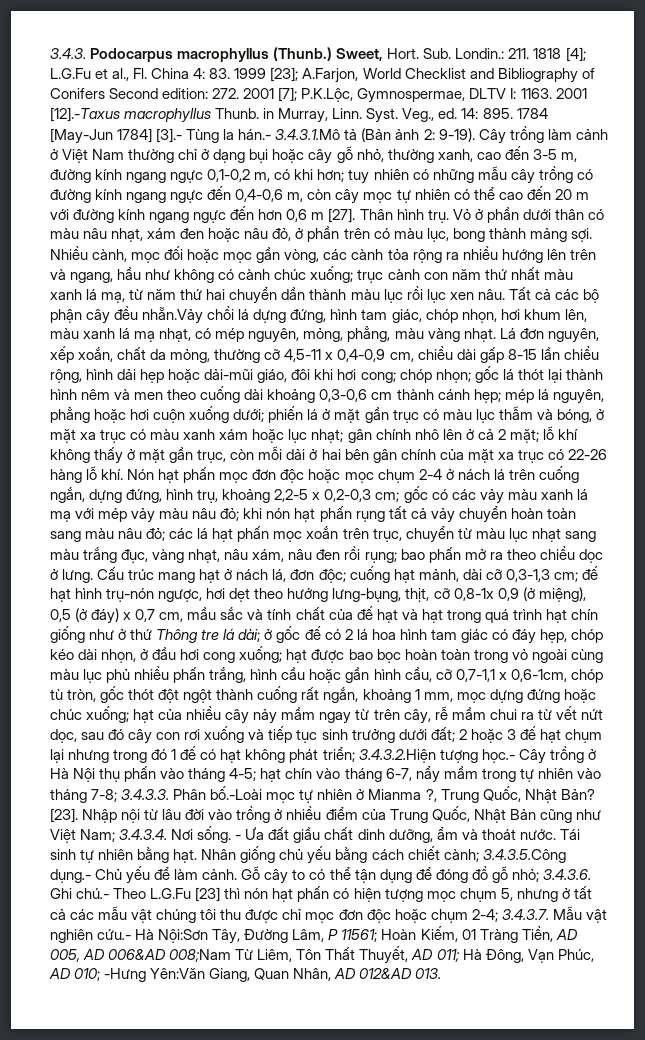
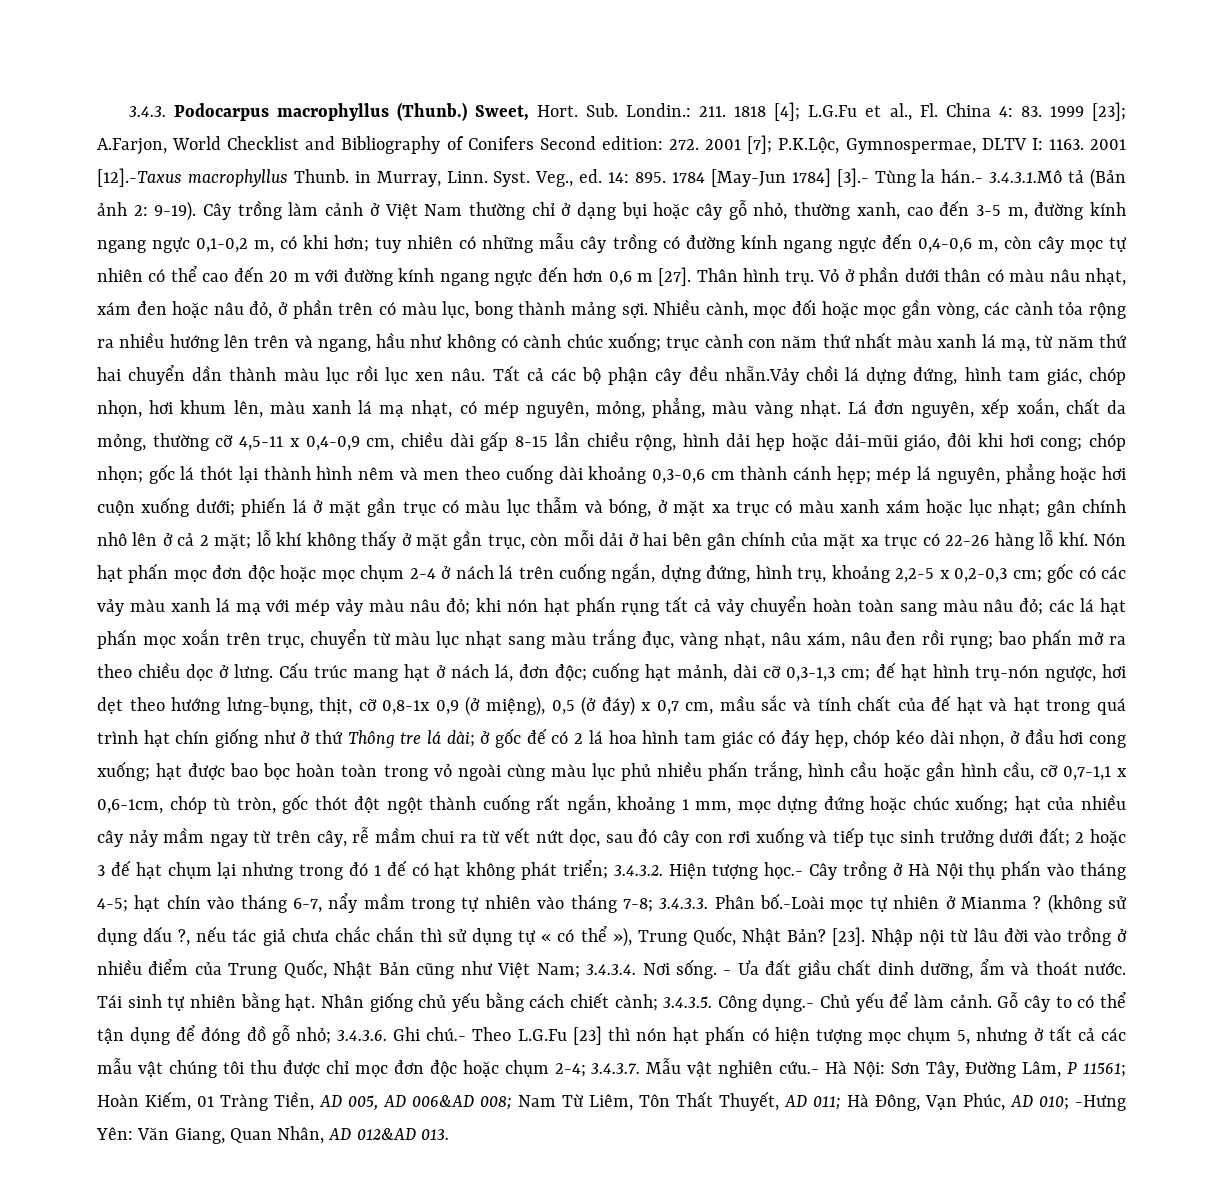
- 3.4.3.2.Hiện tượng học.- Cây trồng ở Hà Nội thụ phấn vào tháng 4-5;
+ 3.4.3.2. Hiện tượng học.- Cây trồng ở Hà Nội thụ phấn vào tháng 4-5;
- 3.4.3.3. Phân bố.-Loài mọc tự nhiên ở Mianma ?, Trung Quốc, Nhật Bản?
+ 3.4.3.3. Phân bố.-Loài mọc tự nhiên ở Mianma ? (không sử dụng dấu ?, nếu tác giả chưa chắc chắn thì sử dụng tự « có thể »), Trung Quốc, Nhật Bản?
- Nhân giống chủ yếu bằng cách chiết cành; 3.4.3.5.Công dụng.- Chủ yếu để làm cảnh.
+ Nhân giống chủ yếu bằng cách chiết cành; 3.4.3.5. Công dụng.- Chủ yếu để làm cảnh.
- 3.4.3.7. Mẫu vật nghiên cứu.- Hà Nội:Sơn Tây, Đường Lâm, P 11561;
+ 3.4.3.7. Mẫu vật nghiên cứu.- Hà Nội: Sơn Tây, Đường Lâm, P 11561;
- Hoàn Kiếm, 01 Tràng Tiền, AD 005, AD 006&AD 008;Nam Từ Liêm, Tôn Thất Thuyết, AD 011;
+ Hoàn Kiếm, 01 Tràng Tiền, AD 005, AD 006&AD 008; Nam Từ Liêm, Tôn Thất Thuyết, AD 011;
- -Hưng Yên:Văn Giang, Quan Nhân, AD 012&AD 013.
+ -Hưng Yên: Văn Giang, Quan Nhân, AD 012&AD 013.

